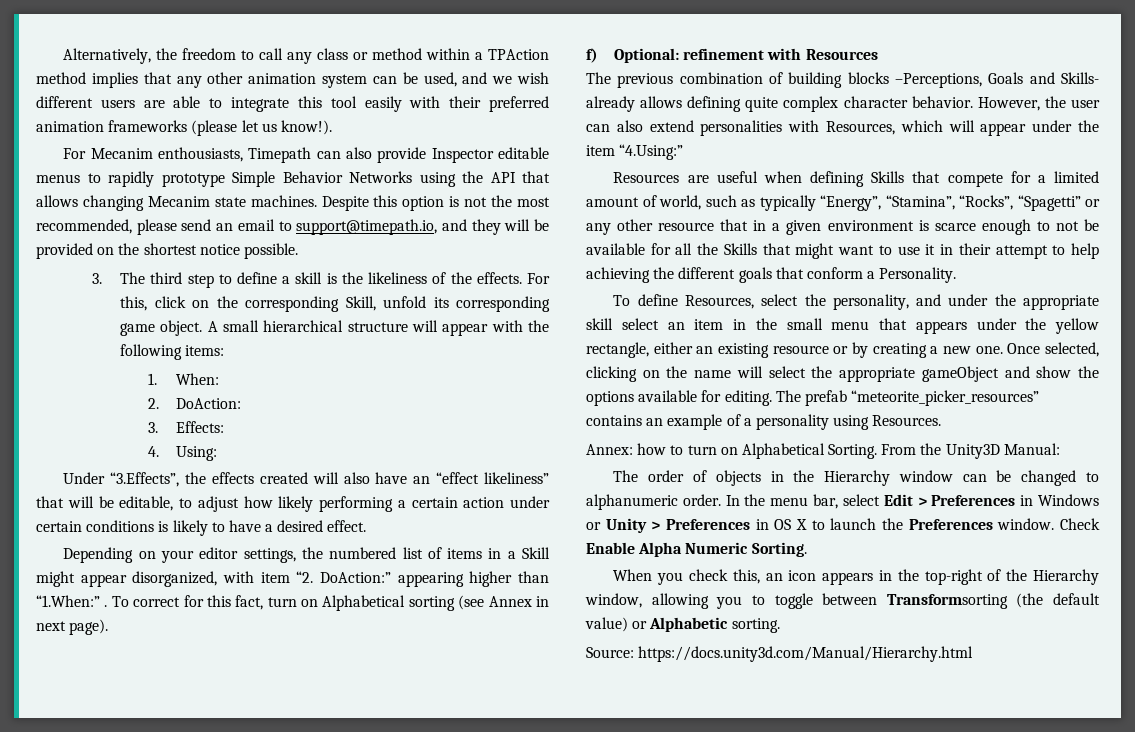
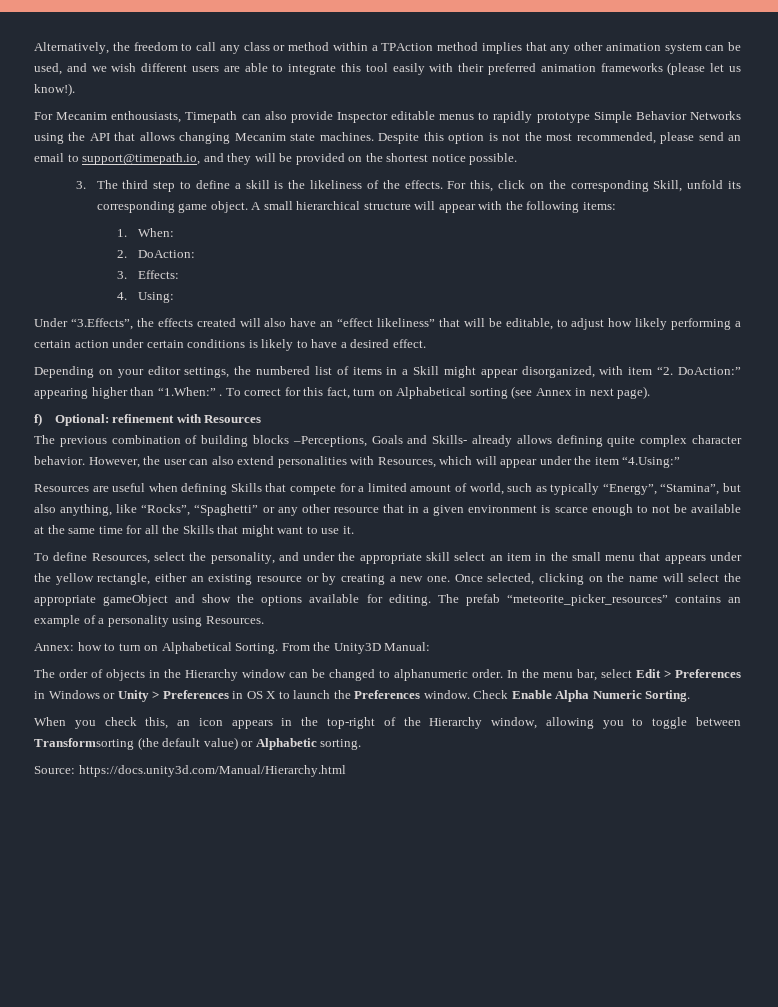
- Resources are useful when defining Skills that compete for a limited amount of world, such as typically “Energy”, “Stamina”, “Rocks”, “Spagetti” or any other resource that in a given environment is scarce enough to not be available for all the Skills that might want to use it in their attempt to help achieving the different goals that conform a Personality.
+ Resources are useful when defining Skills that compete for a limited amount of world, such as typically “Energy”, “Stamina”, but also anything, like “Rocks”, “Spaghetti” or any other resource that in a given environment is scarce enough to not be available at the same time for all the Skills that might want to use it.

